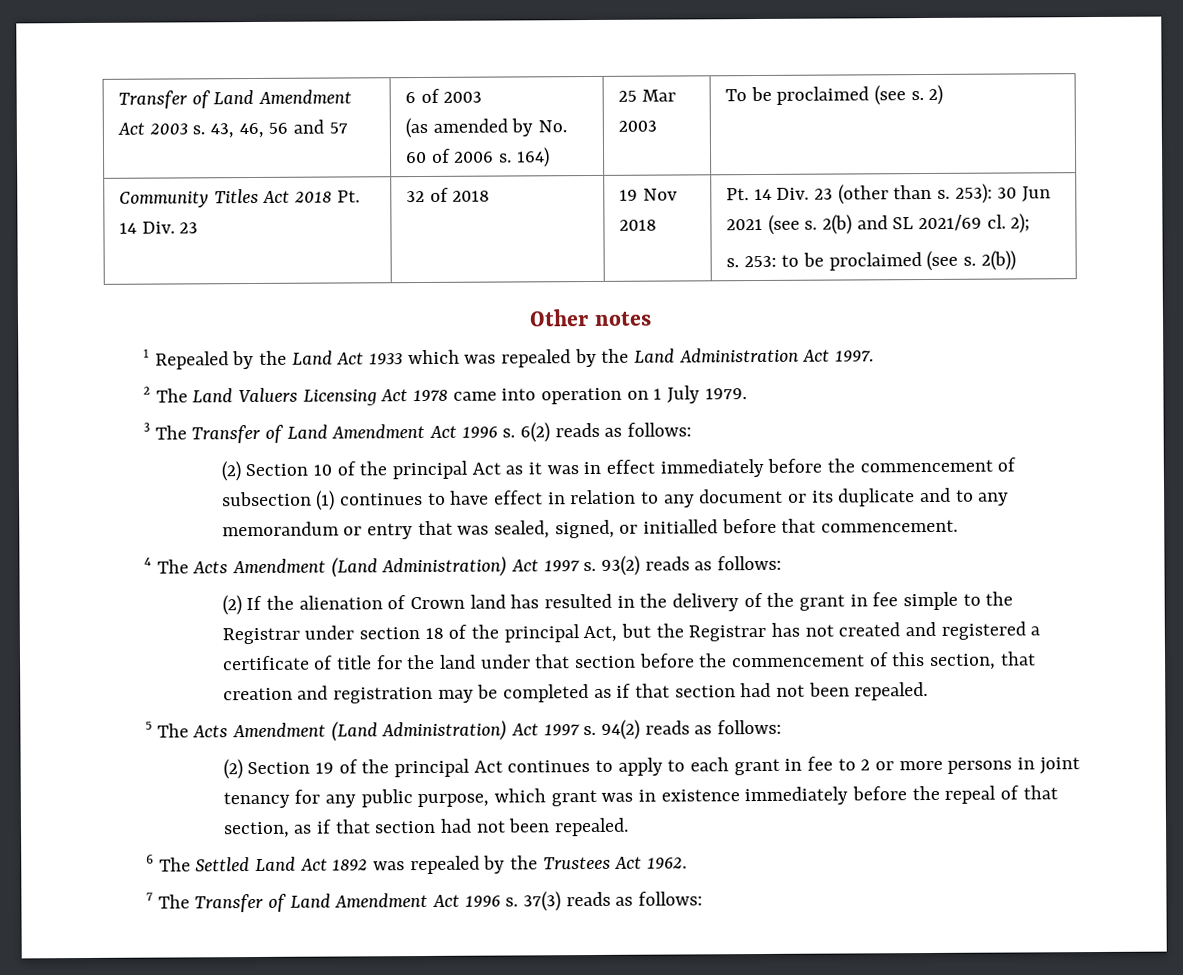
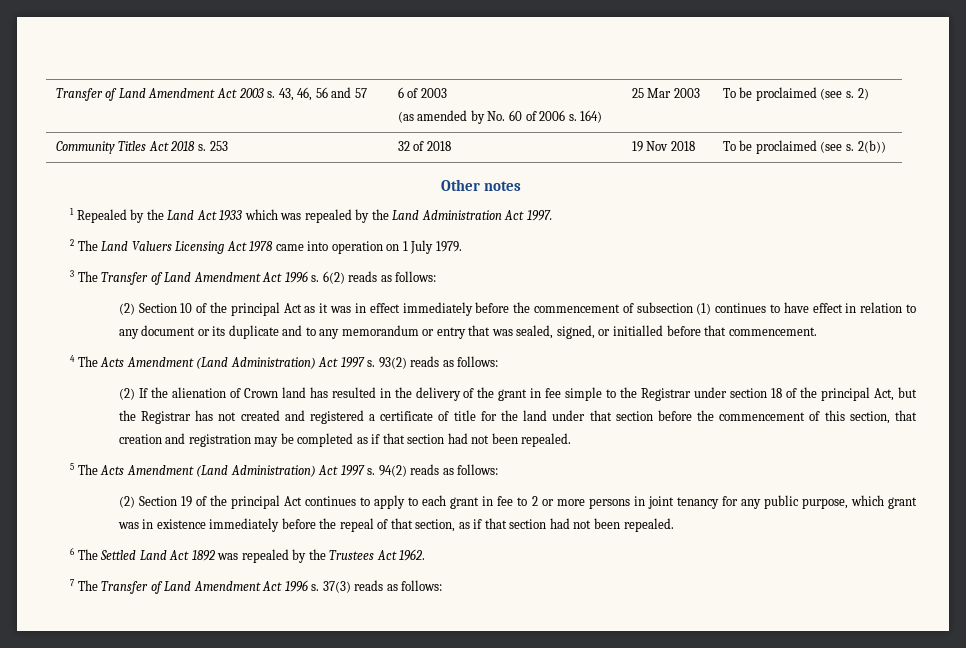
- Community Titles Act 2018 Pt. 14 Div. 23
+ Community Titles Act 2018 s. 253
- 19 Nov 2018 | Pt. 14 Div. 23 (other than s. 253): 30 Jun 2021 (see s. 2(b) and SL 2021/69 cl. 2);
- s. 253: to be proclaimed (see s.
+ 19 Nov 2018 | To be proclaimed (see s.

